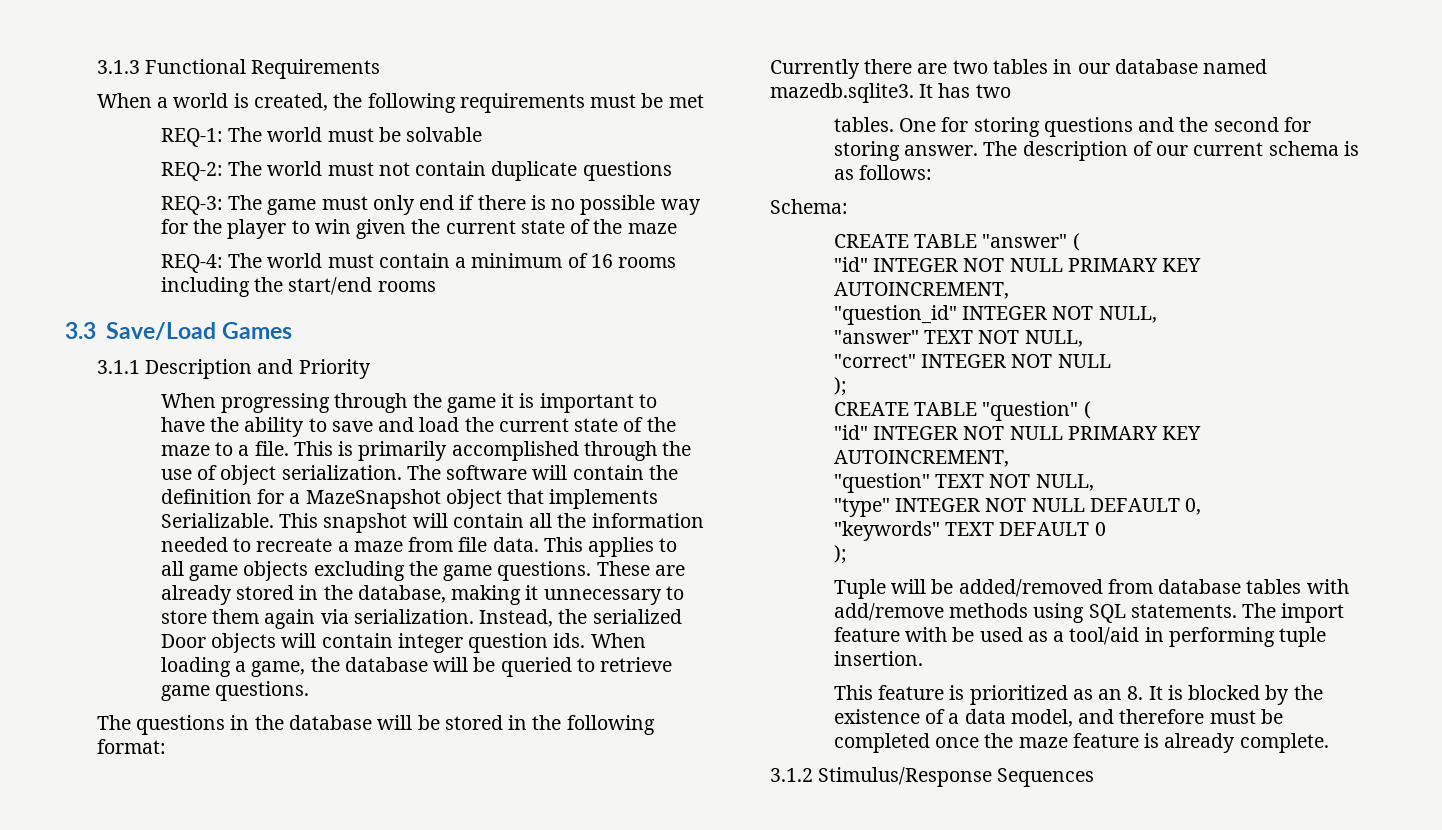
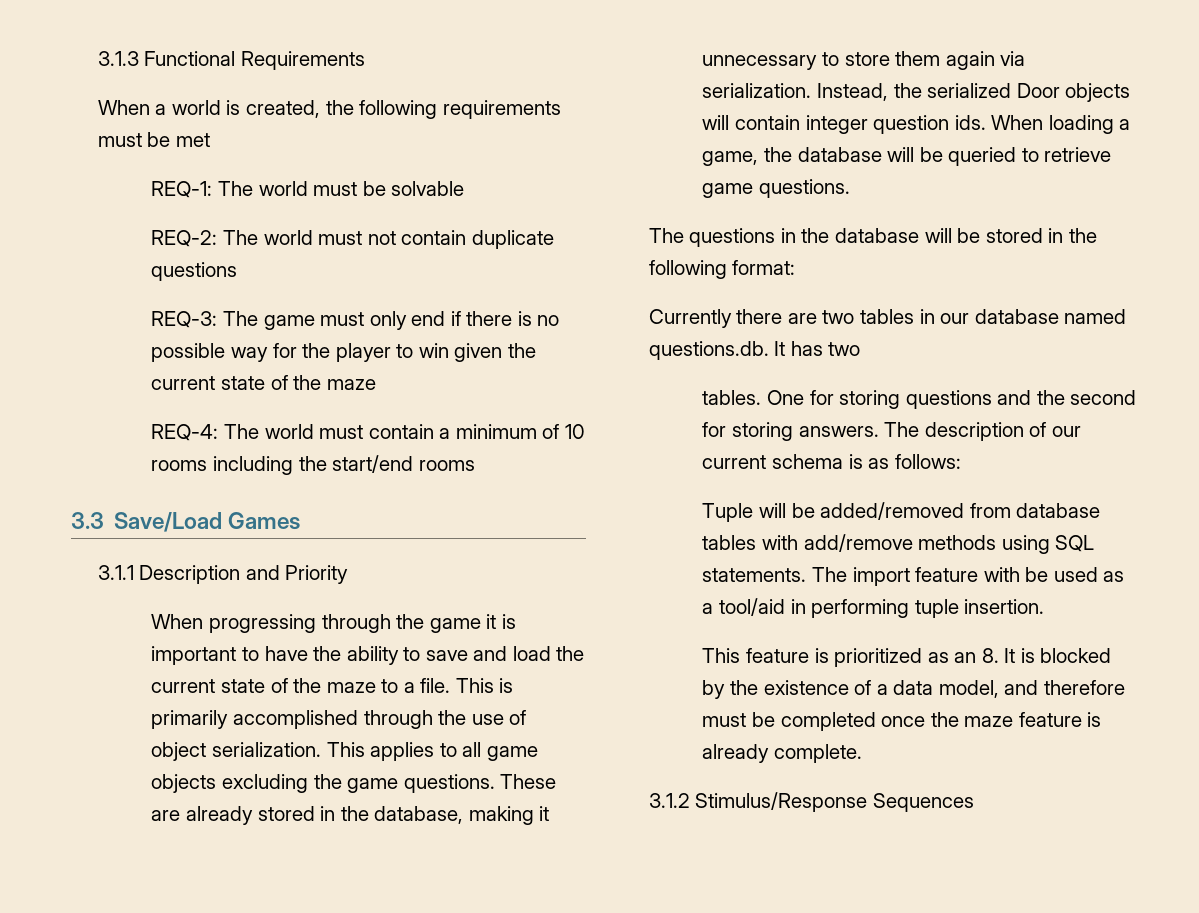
- REQ-4: The world must contain a minimum of 16 rooms including the start/end rooms
+ REQ-4: The world must contain a minimum of 10 rooms including the start/end rooms
- The software will contain the definition for a MazeSnapshot object that implements Serializable. This snapshot will contain all the information needed to recreate a maze from file data.
- Currently there are two tables in our database named mazedb.sqlite3. It has two
+ Currently there are two tables in our database named questions.db. It has two
- One for storing questions and the second for storing answer.
+ One for storing questions and the second for storing answers.
- Schema:
- CREATE TABLE "answer" (
- "id" INTEGER NOT NULL PRIMARY KEY AUTOINCREMENT,
- "question_id" INTEGER NOT NULL,
- "answer" TEXT NOT NULL,
- "correct" INTEGER NOT NULL
- );
- CREATE TABLE "question" (
- "id" INTEGER NOT NULL PRIMARY KEY AUTOINCREMENT,
- "question" TEXT NOT NULL,
- "type" INTEGER NOT NULL DEFAULT 0,
- "keywords" TEXT DEFAULT 0
- );

